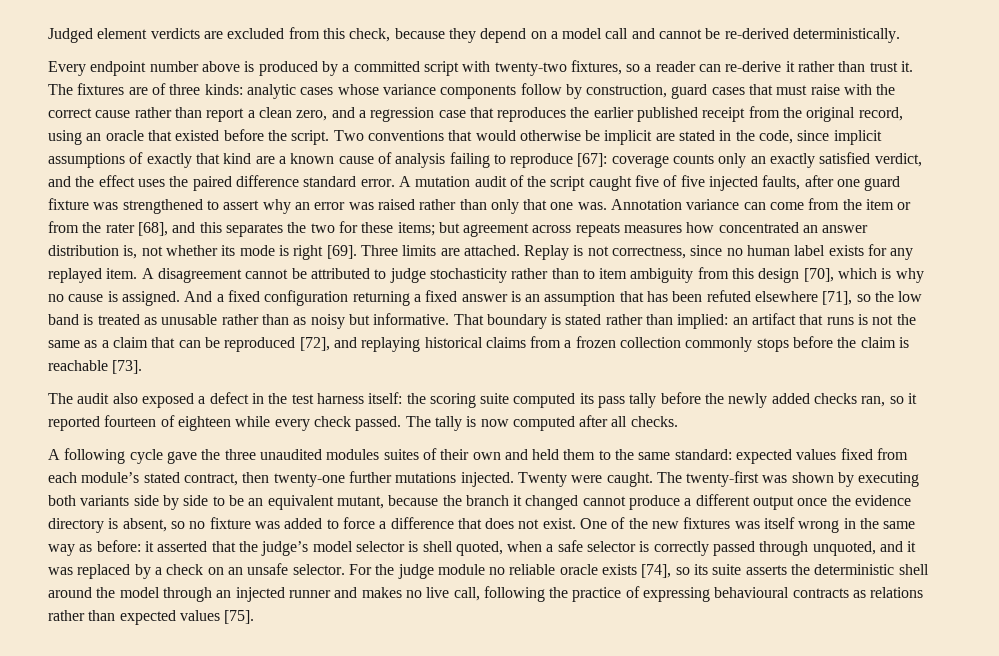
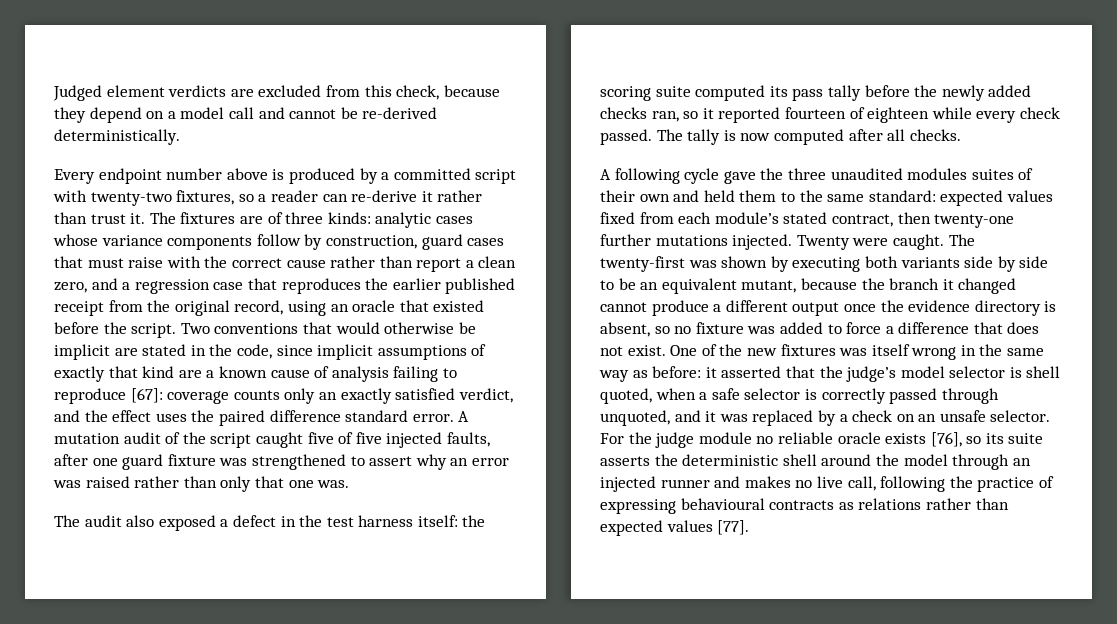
- Annotation variance can come from the item or from the rater [68], and this separates the two for these items; but agreement across repeats measures how concentrated an answer distribution is, not whether its mode is right [69]. Three limits are attached. Replay is not correctness, since no human label exists for any replayed item. A disagreement cannot be attributed to judge stochasticity rather than to item ambiguity from this design [70], which is why no cause is assigned. And a fixed configuration returning a fixed answer is an assumption that has been refuted elsewhere [71], so the low band is treated as unusable rather than as noisy but informative. That boundary is stated rather than implied: an artifact that runs is not the same as a claim that can be reproduced [72], and replaying historical claims from a frozen collection commonly stops before the claim is reachable [73].
- For the judge module no reliable oracle exists [74], so its suite asserts the deterministic shell around the model through an injected runner and makes no live call, following the practice of expressing behavioural contracts as relations rather than expected values [75].
+ For the judge module no reliable oracle exists [76], so its suite asserts the deterministic shell around the model through an injected runner and makes no live call, following the practice of expressing behavioural contracts as relations rather than expected values [77].

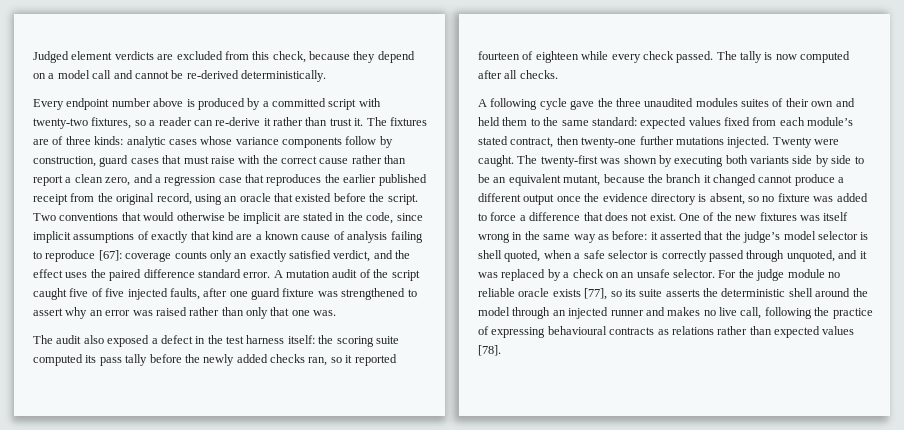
- For the judge module no reliable oracle exists [76], so its suite asserts the deterministic shell around the model through an injected runner and makes no live call, following the practice of expressing behavioural contracts as relations rather than expected values [77].
+ For the judge module no reliable oracle exists [77], so its suite asserts the deterministic shell around the model through an injected runner and makes no live call, following the practice of expressing behavioural contracts as relations rather than expected values [78].

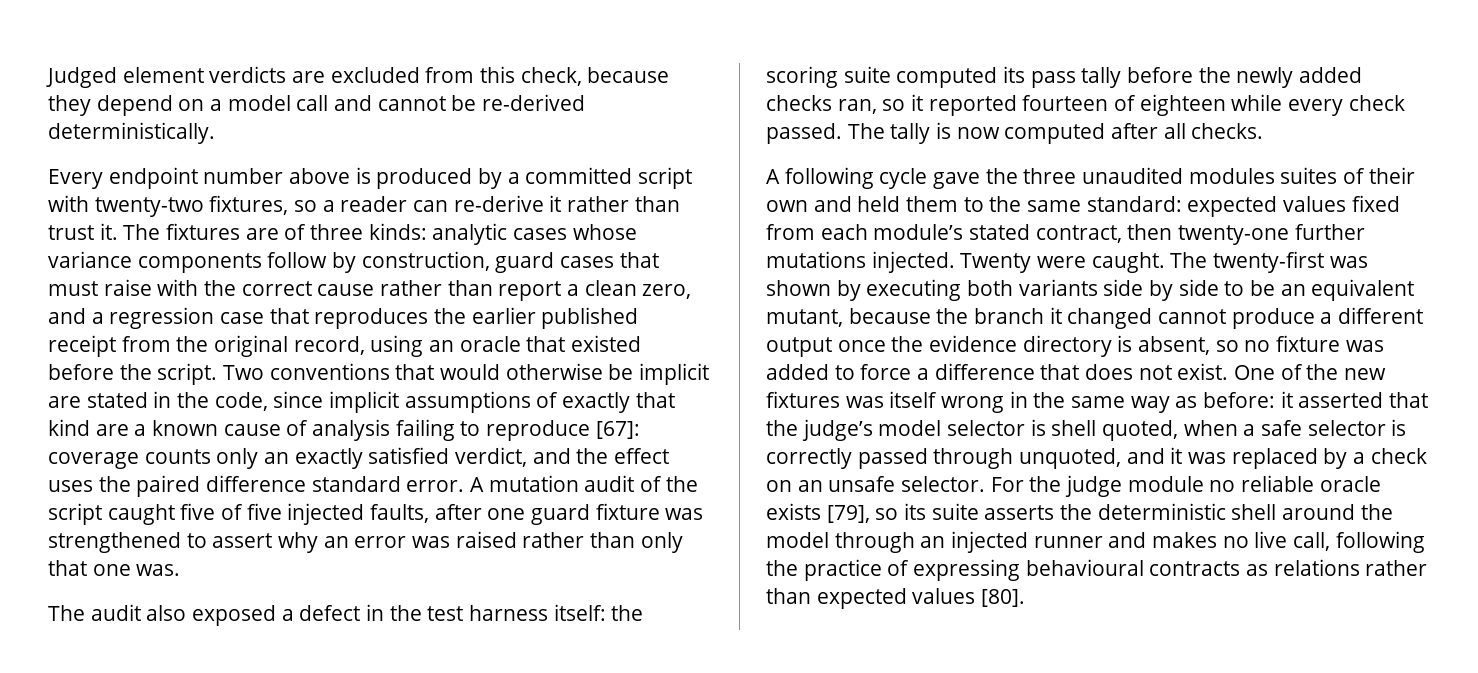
- For the judge module no reliable oracle exists [77], so its suite asserts the deterministic shell around the model through an injected runner and makes no live call, following the practice of expressing behavioural contracts as relations rather than expected values [78].
+ For the judge module no reliable oracle exists [79], so its suite asserts the deterministic shell around the model through an injected runner and makes no live call, following the practice of expressing behavioural contracts as relations rather than expected values [80].

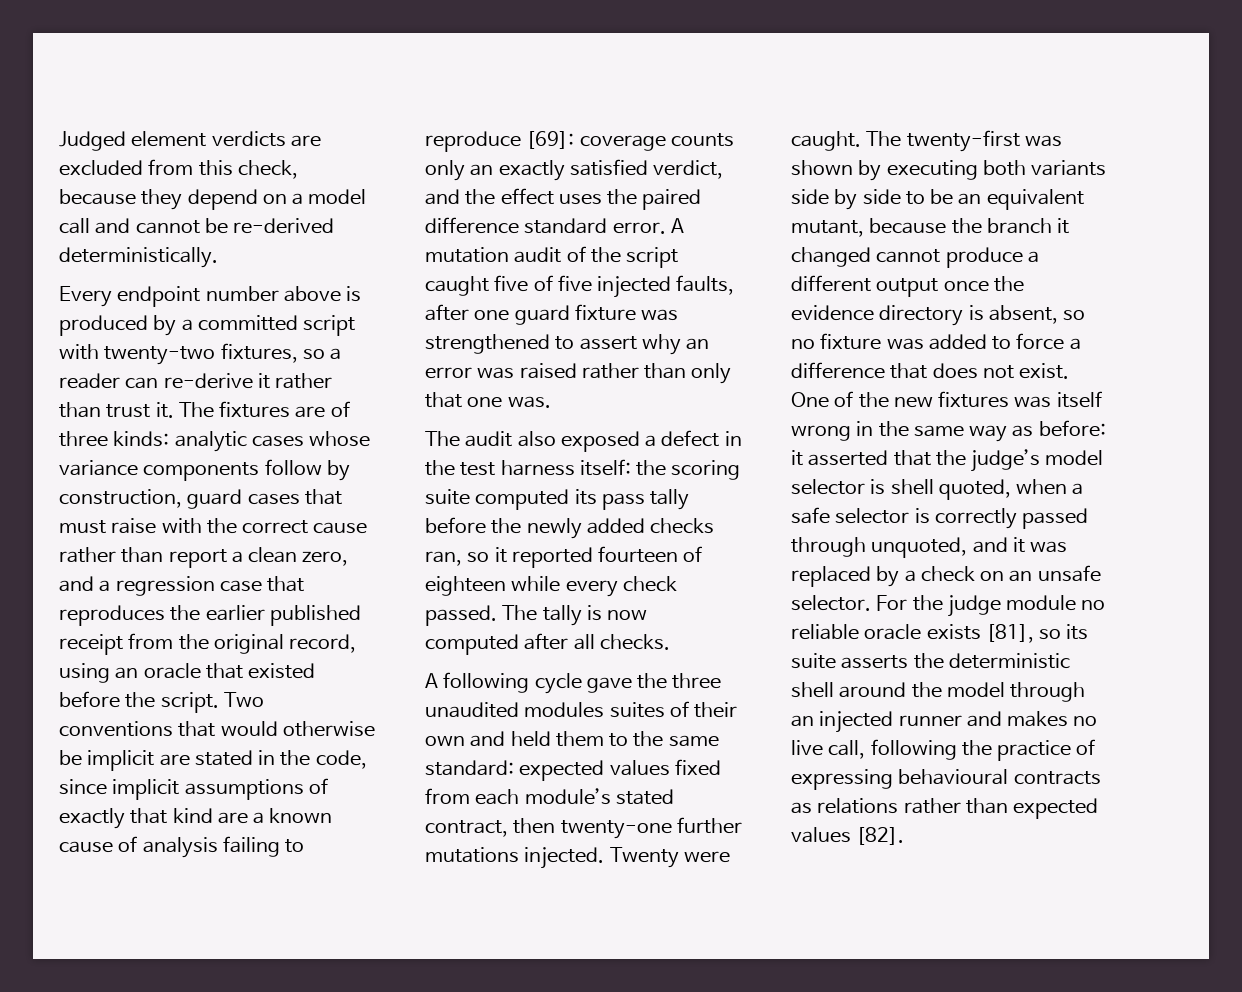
- Two conventions that would otherwise be implicit are stated in the code, since implicit assumptions of exactly that kind are a known cause of analysis failing to reproduce [67]: coverage counts only an exactly satisfied verdict, and the effect uses the paired difference standard error.
+ Two conventions that would otherwise be implicit are stated in the code, since implicit assumptions of exactly that kind are a known cause of analysis failing to reproduce [69]: coverage counts only an exactly satisfied verdict, and the effect uses the paired difference standard error.
- For the judge module no reliable oracle exists [79], so its suite asserts the deterministic shell around the model through an injected runner and makes no live call, following the practice of expressing behavioural contracts as relations rather than expected values [80].
+ For the judge module no reliable oracle exists [81], so its suite asserts the deterministic shell around the model through an injected runner and makes no live call, following the practice of expressing behavioural contracts as relations rather than expected values [82].

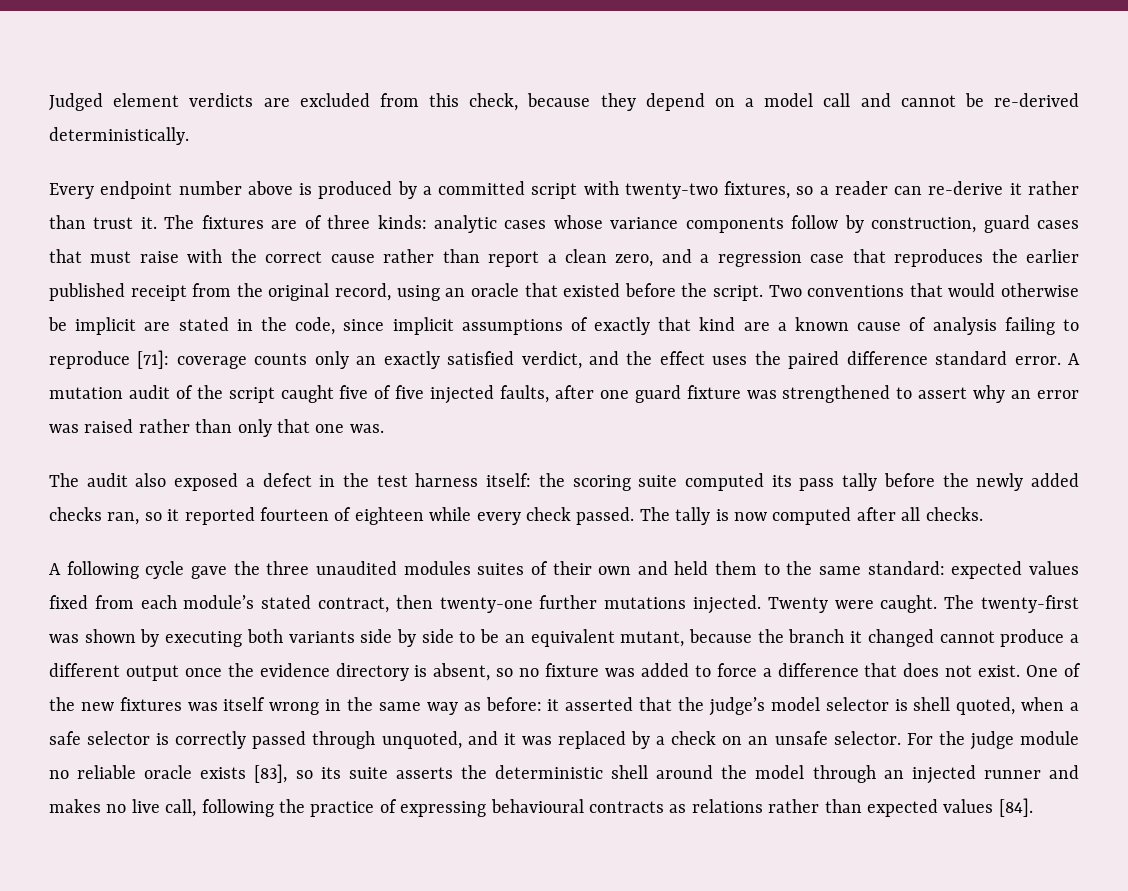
- Two conventions that would otherwise be implicit are stated in the code, since implicit assumptions of exactly that kind are a known cause of analysis failing to reproduce [69]: coverage counts only an exactly satisfied verdict, and the effect uses the paired difference standard error.
+ Two conventions that would otherwise be implicit are stated in the code, since implicit assumptions of exactly that kind are a known cause of analysis failing to reproduce [71]: coverage counts only an exactly satisfied verdict, and the effect uses the paired difference standard error.
- For the judge module no reliable oracle exists [81], so its suite asserts the deterministic shell around the model through an injected runner and makes no live call, following the practice of expressing behavioural contracts as relations rather than expected values [82].
+ For the judge module no reliable oracle exists [83], so its suite asserts the deterministic shell around the model through an injected runner and makes no live call, following the practice of expressing behavioural contracts as relations rather than expected values [84].

